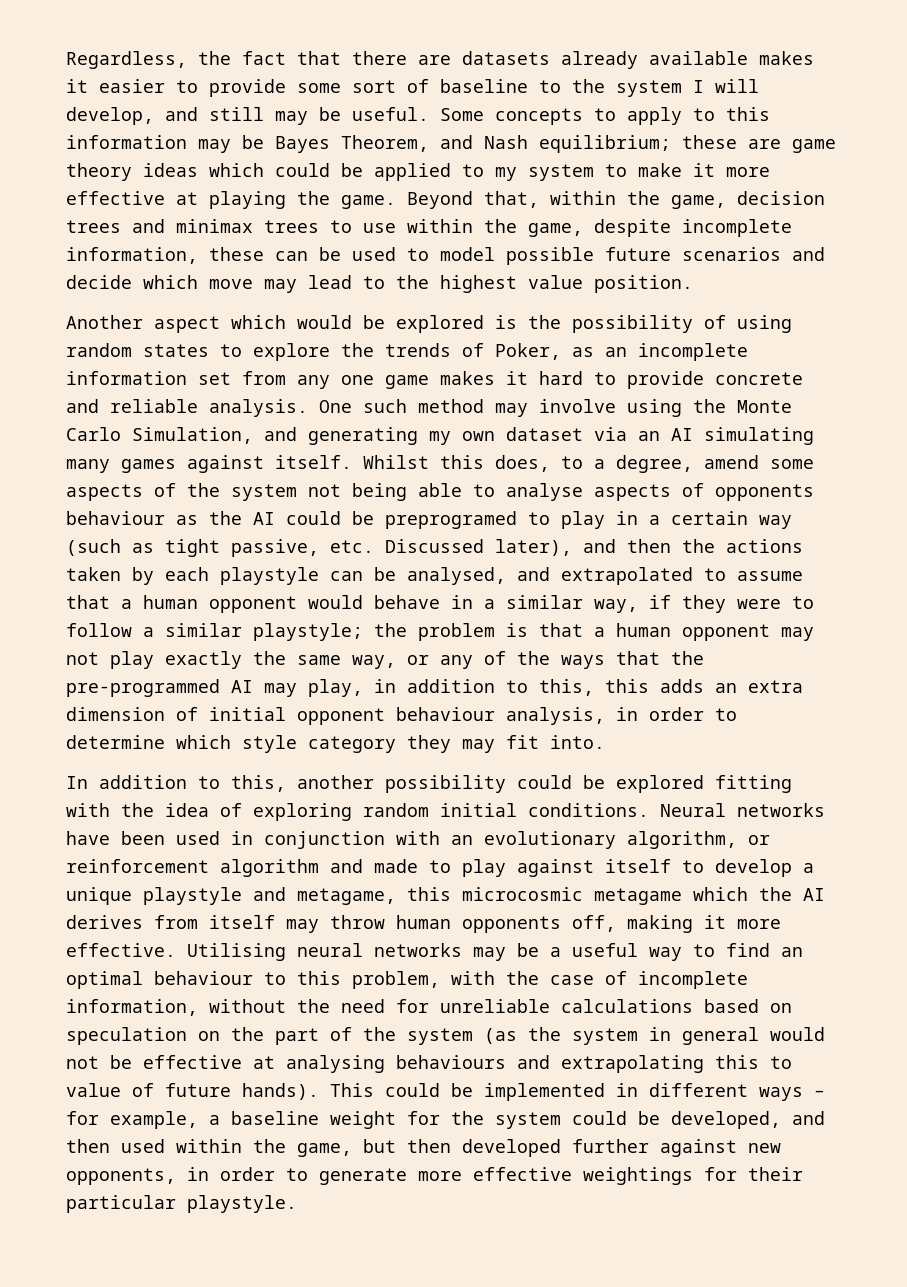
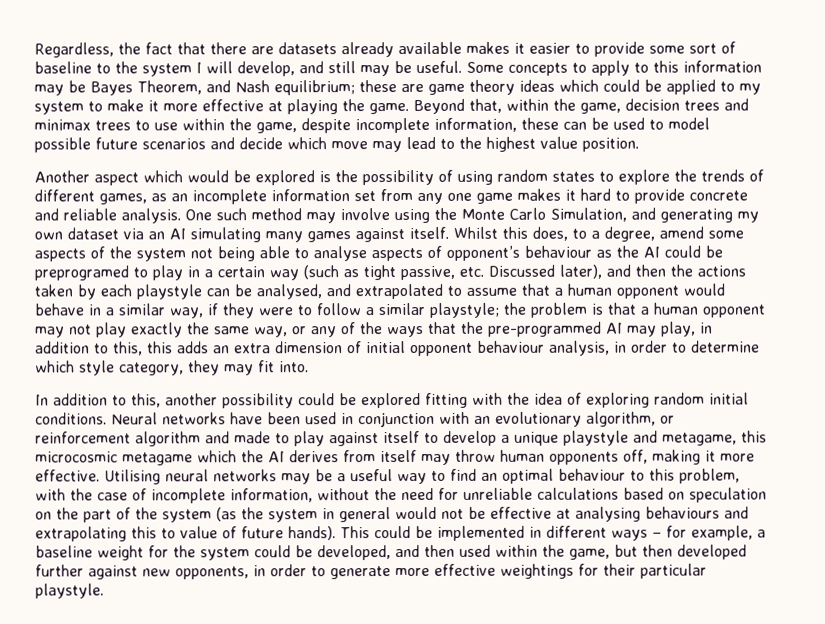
- Another aspect which would be explored is the possibility of using random states to explore the trends of Poker, as an incomplete information set from any one game makes it hard to provide concrete and reliable analysis.
+ Another aspect which would be explored is the possibility of using random states to explore the trends of different games, as an incomplete information set from any one game makes it hard to provide concrete and reliable analysis.
- Whilst this does, to a degree, amend some aspects of the system not being able to analyse aspects of opponents behaviour as the AI could be preprogramed to play in a certain way (such as tight passive, etc. Discussed later), and then the actions taken by each playstyle can be analysed, and extrapolated to assume that a human opponent would behave in a similar way, if they were to follow a similar playstyle;
+ Whilst this does, to a degree, amend some aspects of the system not being able to analyse aspects of opponent’s behaviour as the AI could be preprogramed to play in a certain way (such as tight passive, etc. Discussed later), and then the actions taken by each playstyle can be analysed, and extrapolated to assume that a human opponent would behave in a similar way, if they were to follow a similar playstyle;
- the problem is that a human opponent may not play exactly the same way, or any of the ways that the pre-programmed AI may play, in addition to this, this adds an extra dimension of initial opponent behaviour analysis, in order to determine which style category they may fit into.
+ the problem is that a human opponent may not play exactly the same way, or any of the ways that the pre-programmed AI may play, in addition to this, this adds an extra dimension of initial opponent behaviour analysis, in order to determine which style category, they may fit into.

